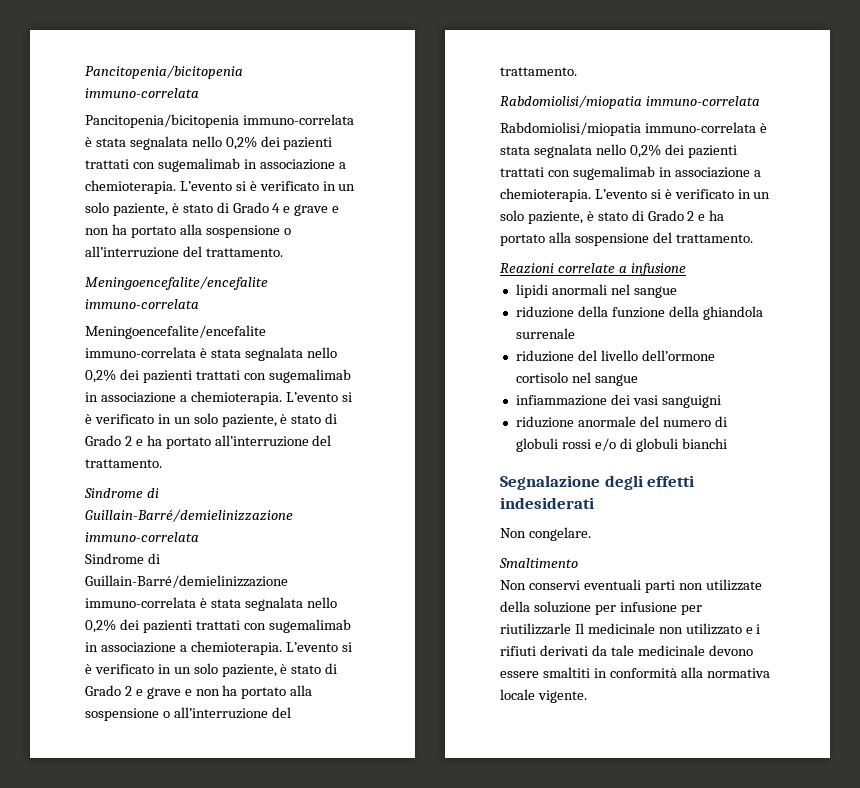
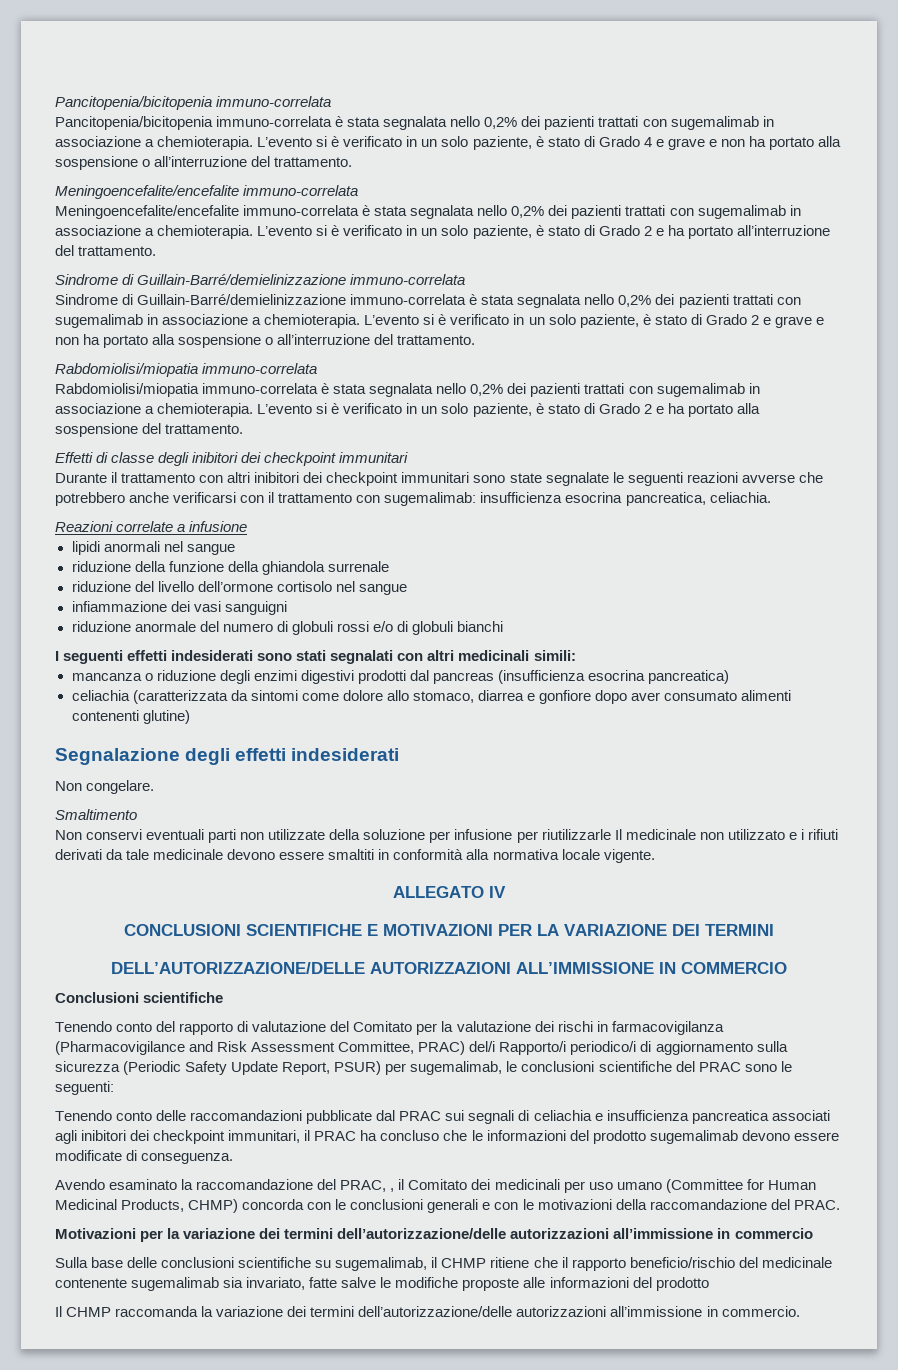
+ Effetti di classe degli inibitori dei checkpoint immunitari
+ Durante il trattamento con altri inibitori dei checkpoint immunitari sono state segnalate le seguenti reazioni avverse che potrebbero anche verificarsi con il trattamento con sugemalimab: insufficienza esocrina pancreatica, celiachia.
+ I seguenti effetti indesiderati sono stati segnalati con altri medicinali simili:
+ mancanza o riduzione degli enzimi digestivi prodotti dal pancreas (insufficienza esocrina pancreatica)
+ celiachia (caratterizzata da sintomi come dolore allo stomaco, diarrea e gonfiore dopo aver consumato alimenti contenenti glutine)
+ ALLEGATO IV
+ CONCLUSIONI SCIENTIFICHE E MOTIVAZIONI PER LA VARIAZIONE DEI TERMINI
+ DELL’AUTORIZZAZIONE/DELLE AUTORIZZAZIONI ALL’IMMISSIONE IN COMMERCIO
+ Conclusioni scientifiche
+ Tenendo conto del rapporto di valutazione del Comitato per la valutazione dei rischi in farmacovigilanza (Pharmacovigilance and Risk Assessment Committee, PRAC) del/i Rapporto/i periodico/i di aggiornamento sulla sicurezza (Periodic Safety Update Report, PSUR) per sugemalimab, le conclusioni scientifiche del PRAC sono le seguenti:
+ Tenendo conto delle raccomandazioni pubblicate dal PRAC sui segnali di celiachia e insufficienza pancreatica associati agli inibitori dei checkpoint immunitari, il PRAC ha concluso che le informazioni del prodotto sugemalimab devono essere modificate di conseguenza.
+ Avendo esaminato la raccomandazione del PRAC, , il Comitato dei medicinali per uso umano (Committee for Human Medicinal Products, CHMP) concorda con le conclusioni generali e con le motivazioni della raccomandazione del PRAC.
+ Motivazioni per la variazione dei termini dell’autorizzazione/delle autorizzazioni all’immissione in commercio
+ Sulla base delle conclusioni scientifiche su sugemalimab, il CHMP ritiene che il rapporto beneficio/rischio del medicinale contenente sugemalimab sia invariato, fatte salve le modifiche proposte alle informazioni del prodotto
+ Il CHMP raccomanda la variazione dei termini dell’autorizzazione/delle autorizzazioni all’immissione in commercio.

